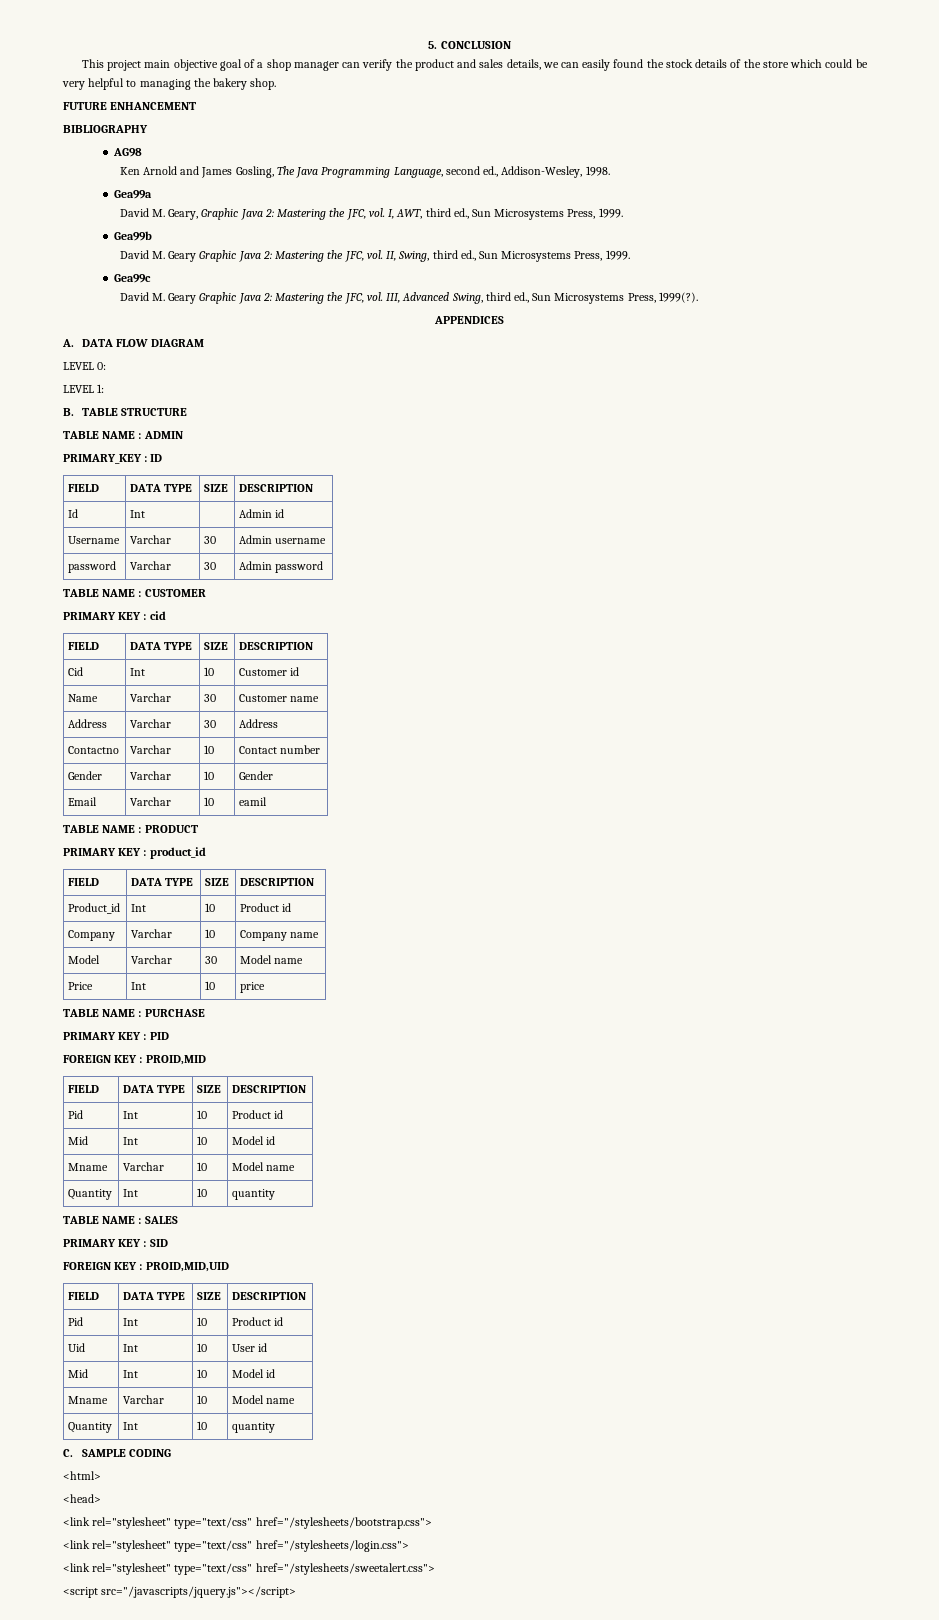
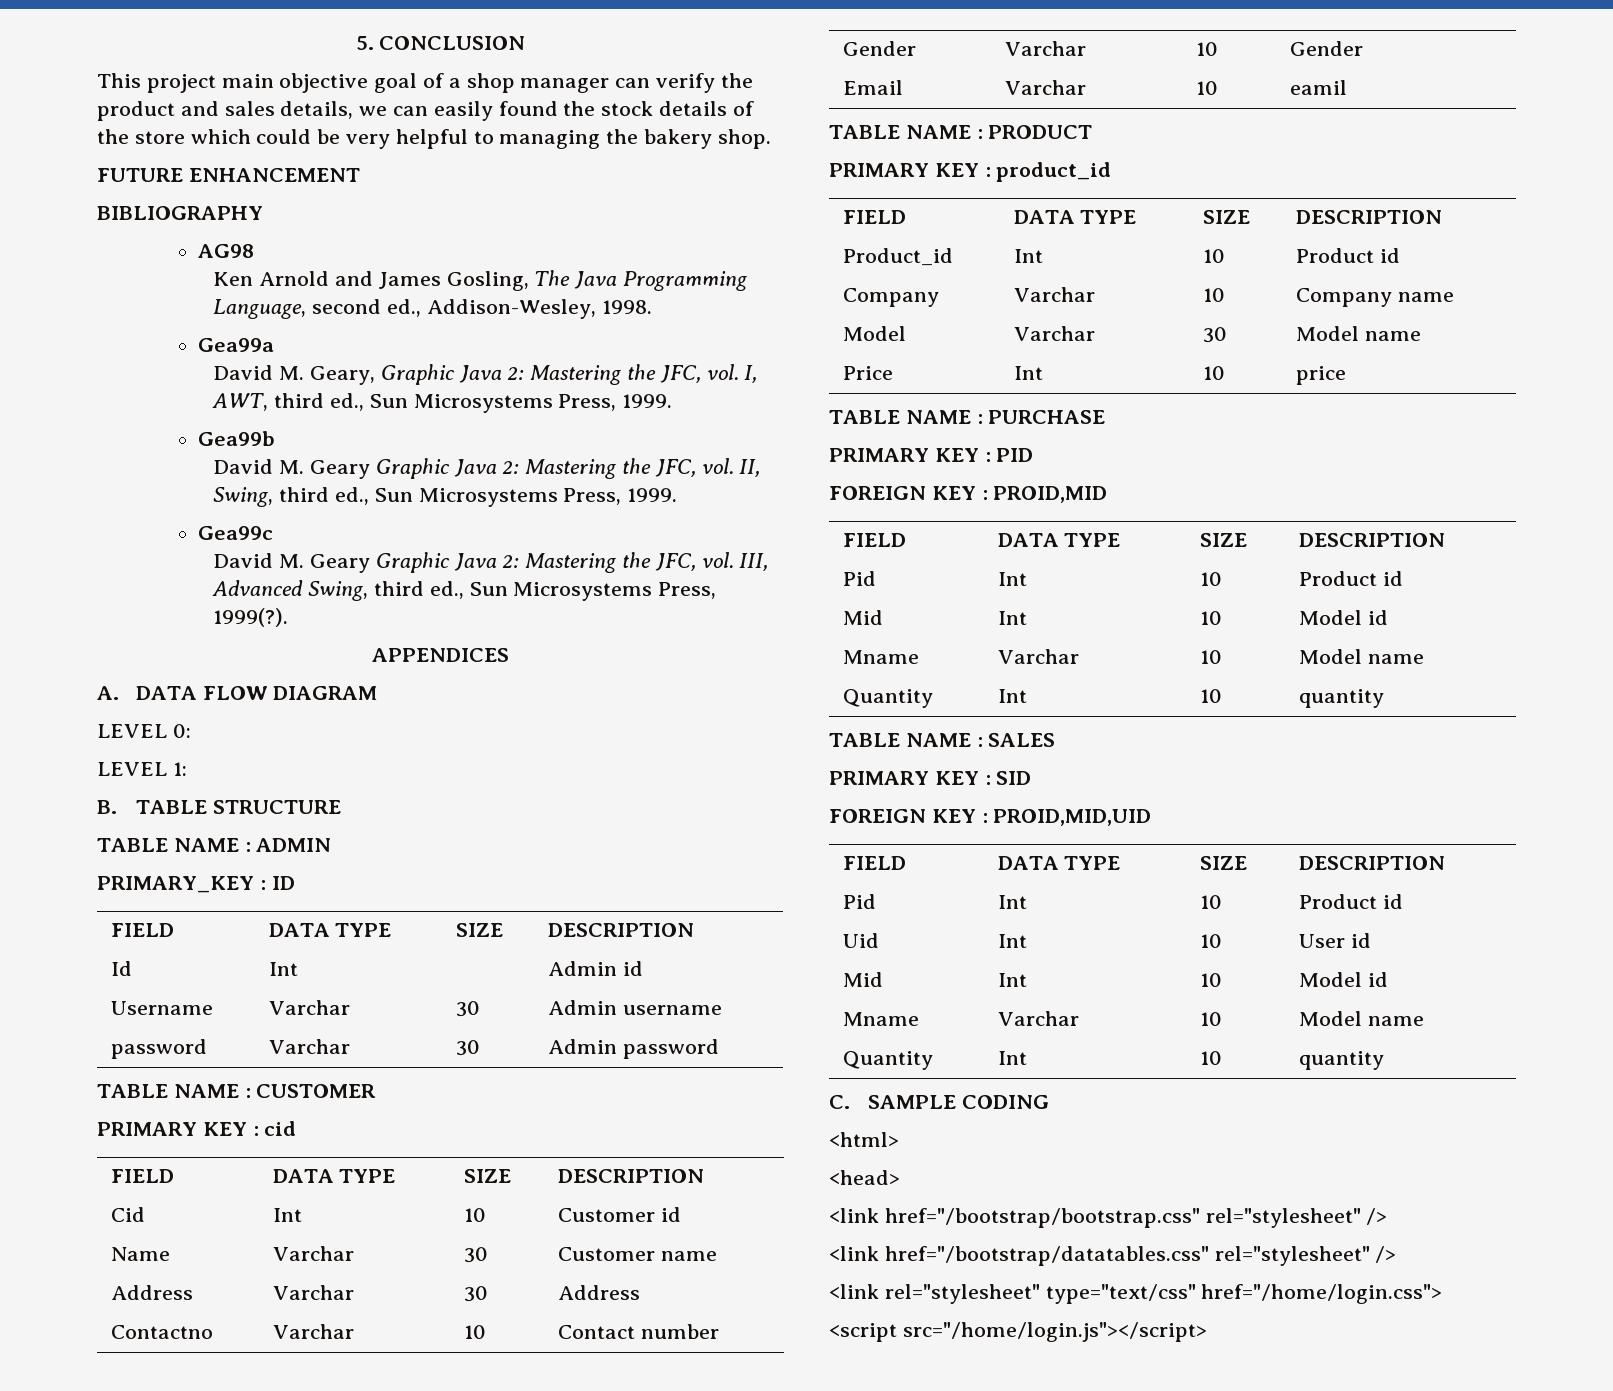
- <link rel="stylesheet" type="text/css" href="/stylesheets/bootstrap.css">
- <link rel="stylesheet" type="text/css" href="/stylesheets/login.css">
- <link rel="stylesheet" type="text/css" href="/stylesheets/sweetalert.css">
+ <link href="/bootstrap/bootstrap.css" rel="stylesheet" />
+ <link href="/bootstrap/datatables.css" rel="stylesheet" />
+ <link rel="stylesheet" type="text/css" href="/home/login.css">
- <script src="/javascripts/jquery.js"></script>
+ <script src="/home/login.js"></script>

